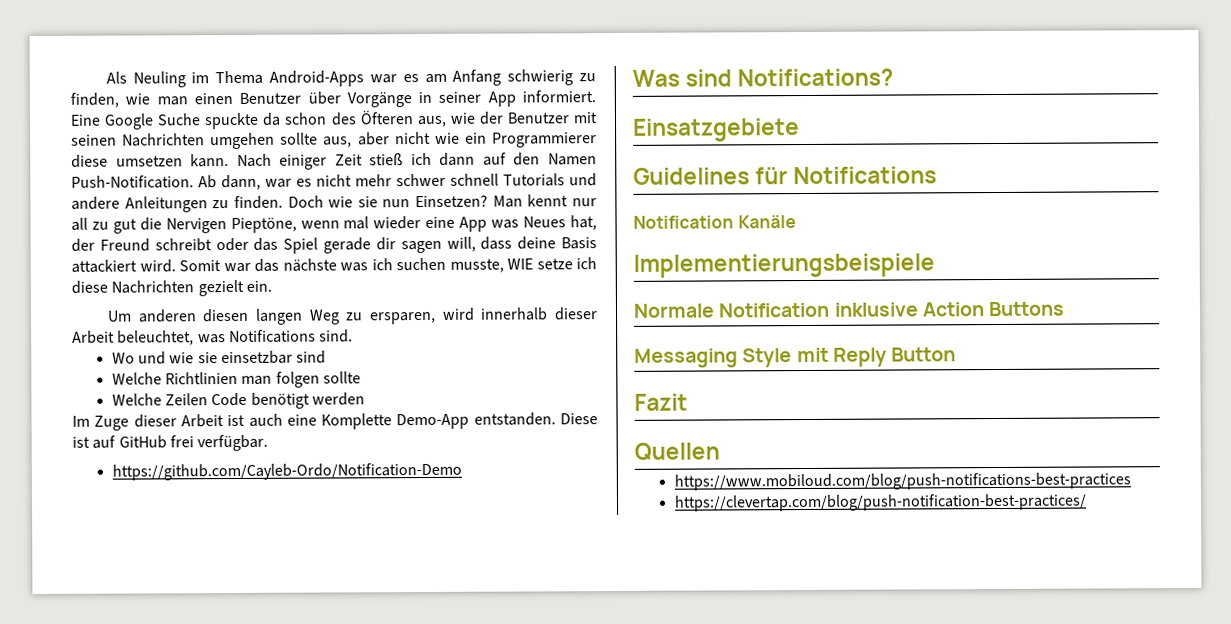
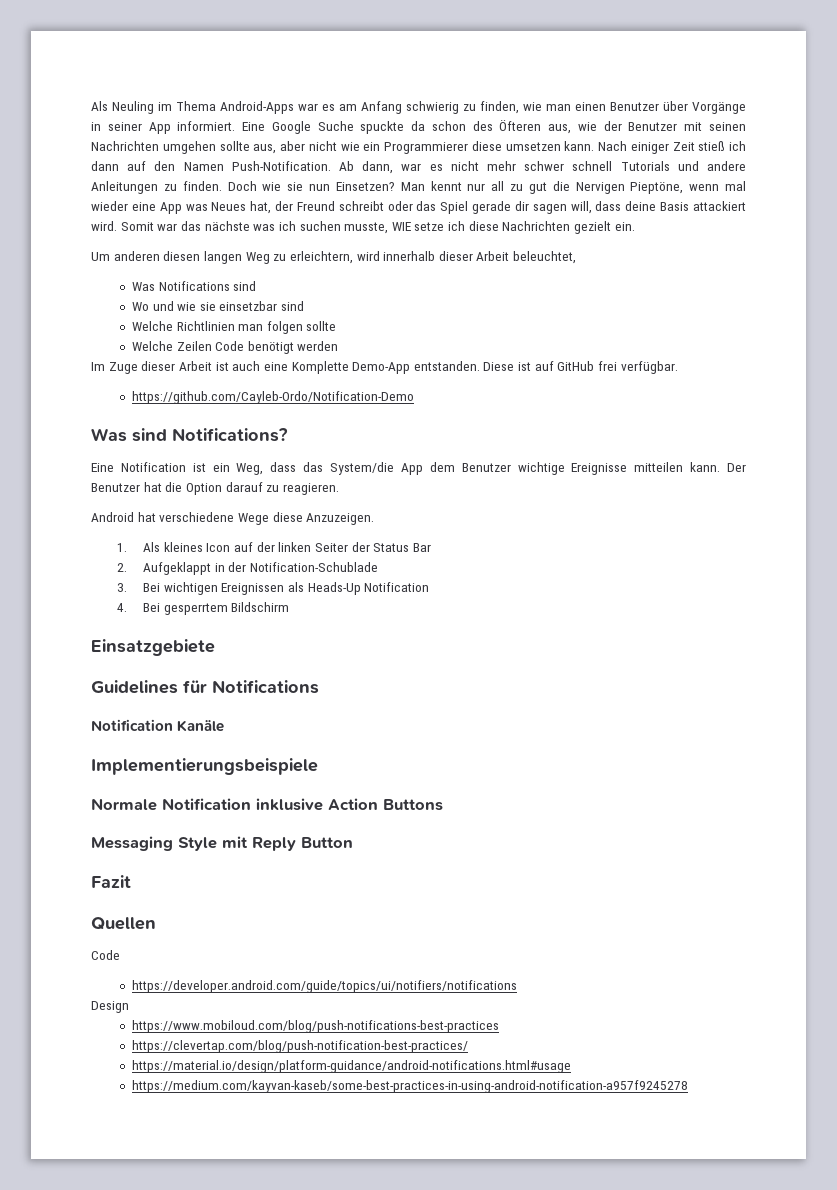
- Um anderen diesen langen Weg zu ersparen, wird innerhalb dieser Arbeit beleuchtet, was Notifications sind.
+ Um anderen diesen langen Weg zu erleichtern, wird innerhalb dieser Arbeit beleuchtet,
+ Was Notifications sind
+ Eine Notification ist ein Weg, dass das System/die App dem Benutzer wichtige Ereignisse mitteilen kann. Der Benutzer hat die Option darauf zu reagieren.
+ Android hat verschiedene Wege diese Anzuzeigen.
+ 1. Als kleines Icon auf der linken Seiter der Status Bar
+ 2. Aufgeklappt in der Notification-Schublade
+ 3. Bei wichtigen Ereignissen als Heads-Up Notification
+ 4. Bei gesperrtem Bildschirm
  Quellen
+ Code
+ https://developer.android.com/guide/topics/ui/notifiers/notifications
+ Design
+ https://material.io/design/platform-guidance/android-notifications.html#usage
+ https://medium.com/kayvan-kaseb/some-best-practices-in-using-android-notification-a957f9245278

